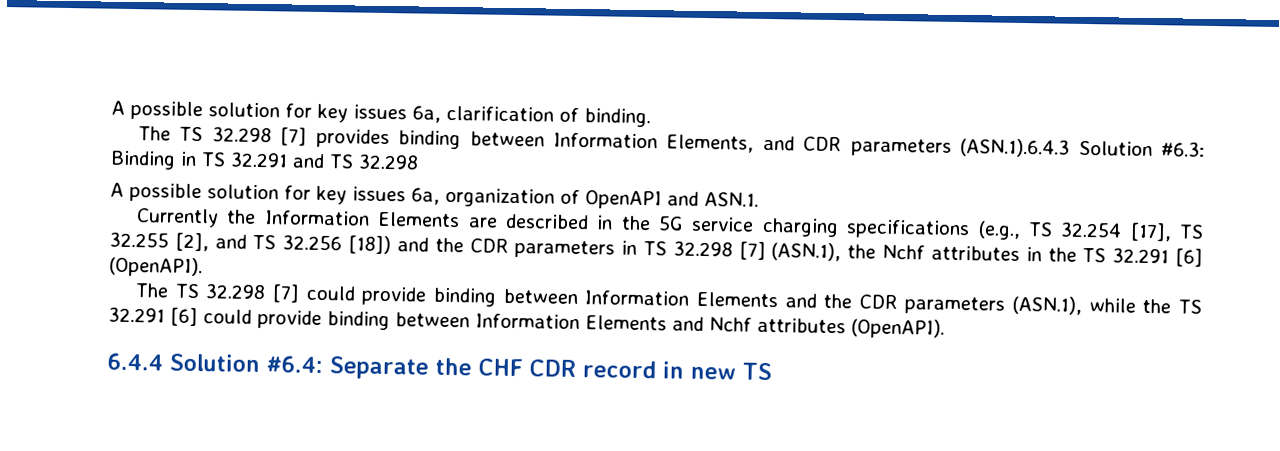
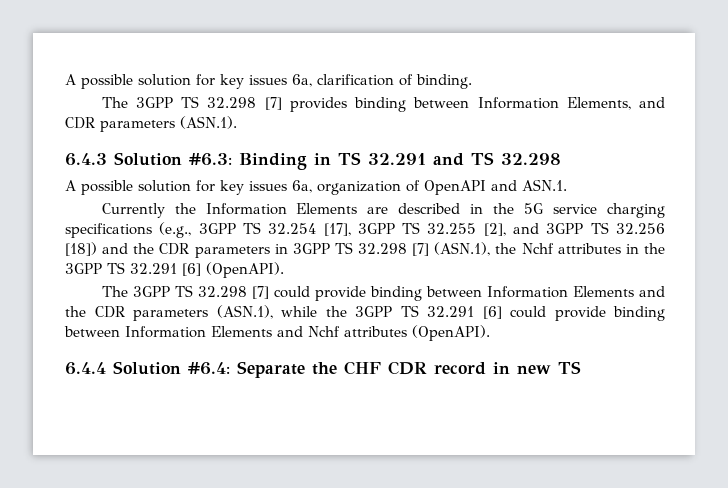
- The TS 32.298 [7] provides binding between Information Elements, and CDR parameters (ASN.1).6.4.3 Solution #6.3: Binding in TS 32.291 and TS 32.298
+ The 3GPP TS 32.298 [7] provides binding between Information Elements, and CDR parameters (ASN.1).
+ 6.4.3 Solution #6.3: Binding in TS 32.291 and TS 32.298
- Currently the Information Elements are described in the 5G service charging specifications (e.g., TS 32.254 [17], TS 32.255 [2], and TS 32.256 [18]) and the CDR parameters in TS 32.298 [7] (ASN.1), the Nchf attributes in the TS 32.291 [6] (OpenAPI).
+ Currently the Information Elements are described in the 5G service charging specifications (e.g., 3GPP TS 32.254 [17], 3GPP TS 32.255 [2], and 3GPP TS 32.256 [18]) and the CDR parameters in 3GPP TS 32.298 [7] (ASN.1), the Nchf attributes in the 3GPP TS 32.291 [6] (OpenAPI).
- The TS 32.298 [7] could provide binding between Information Elements and the CDR parameters (ASN.1), while the TS 32.291 [6] could provide binding between Information Elements and Nchf attributes (OpenAPI).
+ The 3GPP TS 32.298 [7] could provide binding between Information Elements and the CDR parameters (ASN.1), while the 3GPP TS 32.291 [6] could provide binding between Information Elements and Nchf attributes (OpenAPI).

